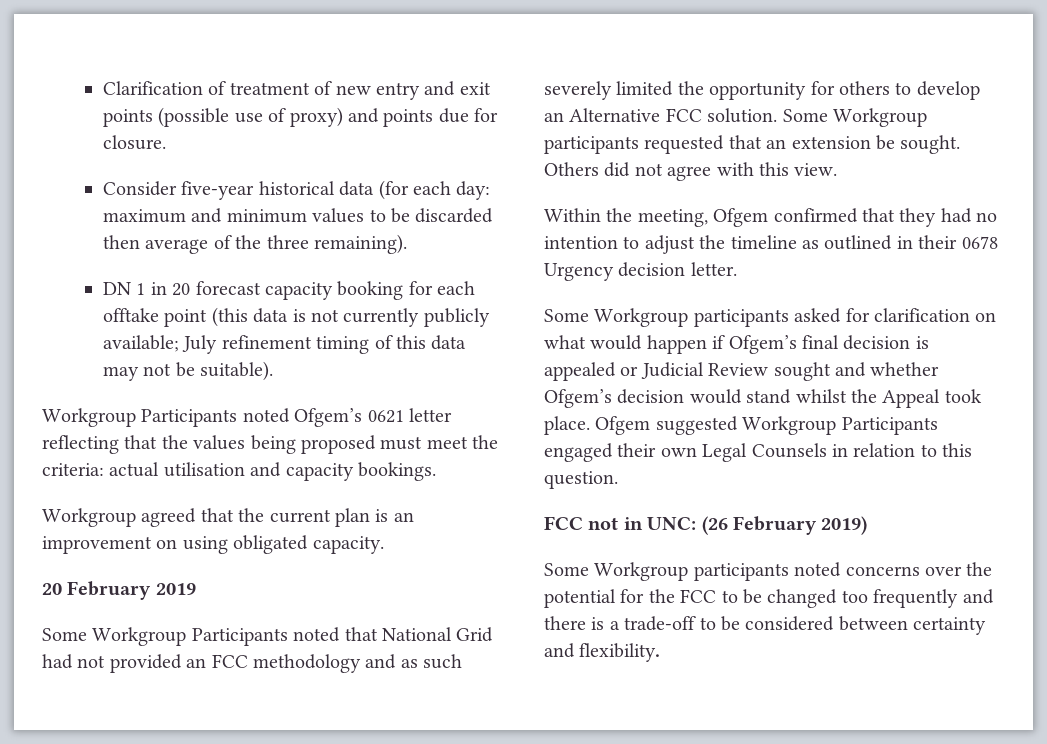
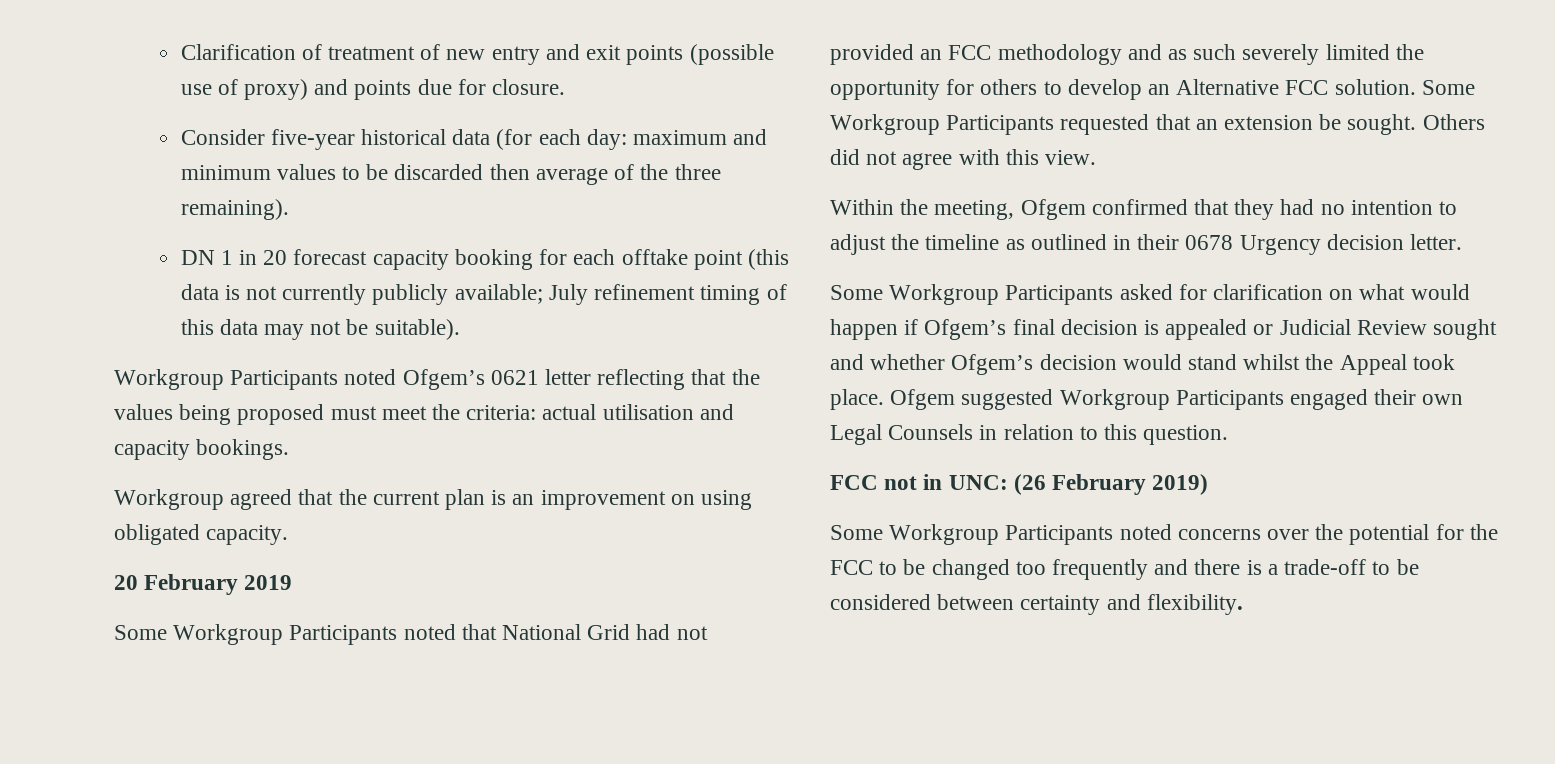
- Some Workgroup participants requested that an extension be sought.
+ Some Workgroup Participants requested that an extension be sought.
- Some Workgroup participants asked for clarification on what would happen if Ofgem’s final decision is appealed or Judicial Review sought and whether Ofgem’s decision would stand whilst the Appeal took place.
+ Some Workgroup Participants asked for clarification on what would happen if Ofgem’s final decision is appealed or Judicial Review sought and whether Ofgem’s decision would stand whilst the Appeal took place.
- Some Workgroup participants noted concerns over the potential for the FCC to be changed too frequently and there is a trade-off to be considered between certainty and flexibility.
+ Some Workgroup Participants noted concerns over the potential for the FCC to be changed too frequently and there is a trade-off to be considered between certainty and flexibility.

